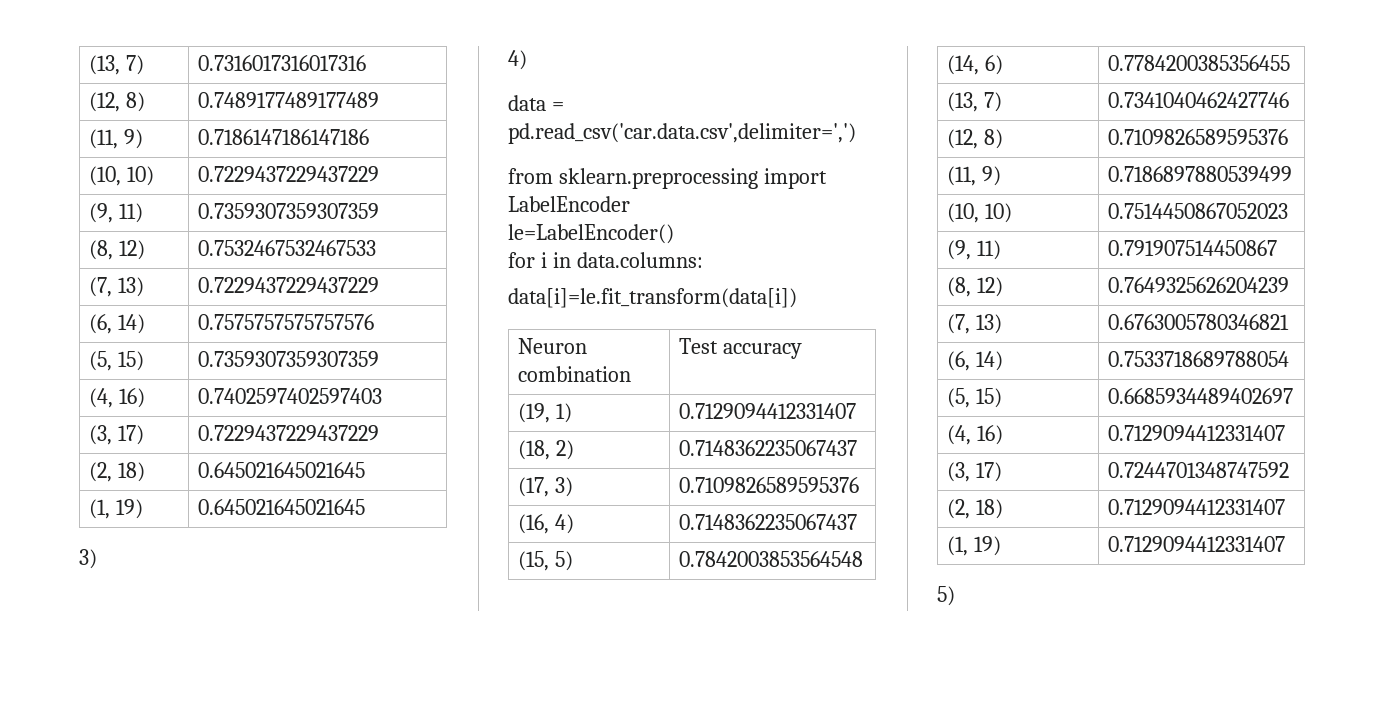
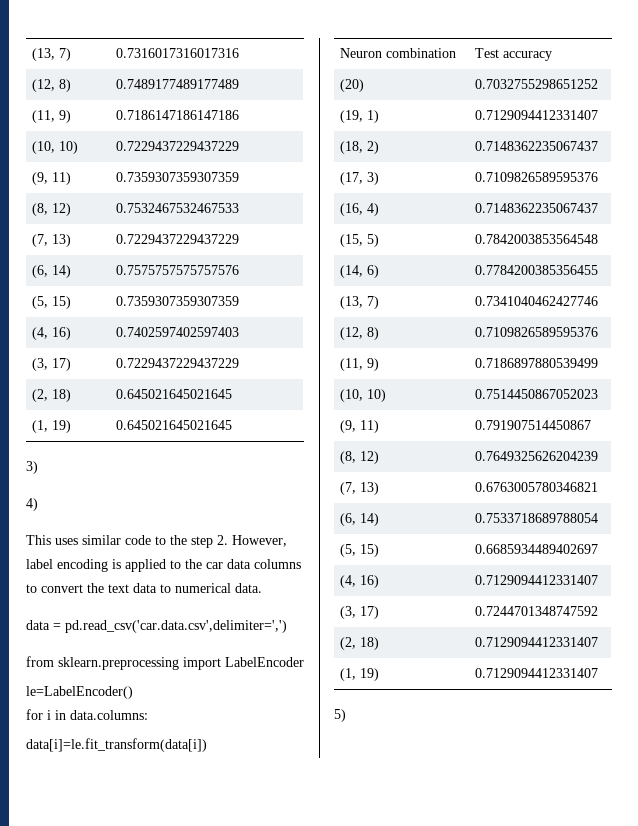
+ This uses similar code to the step 2. However, label encoding is applied to the car data columns to convert the text data to numerical data.
+ (20) | 0.7032755298651252

